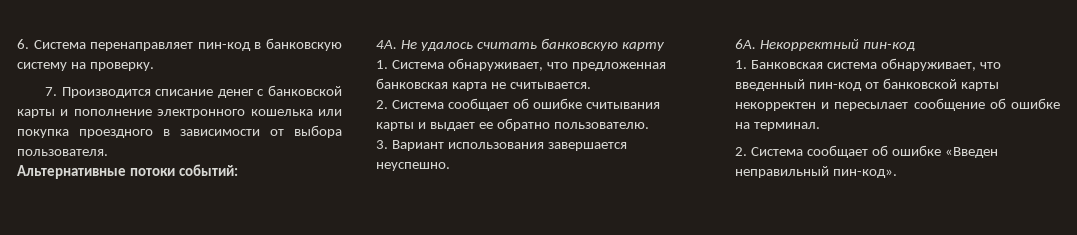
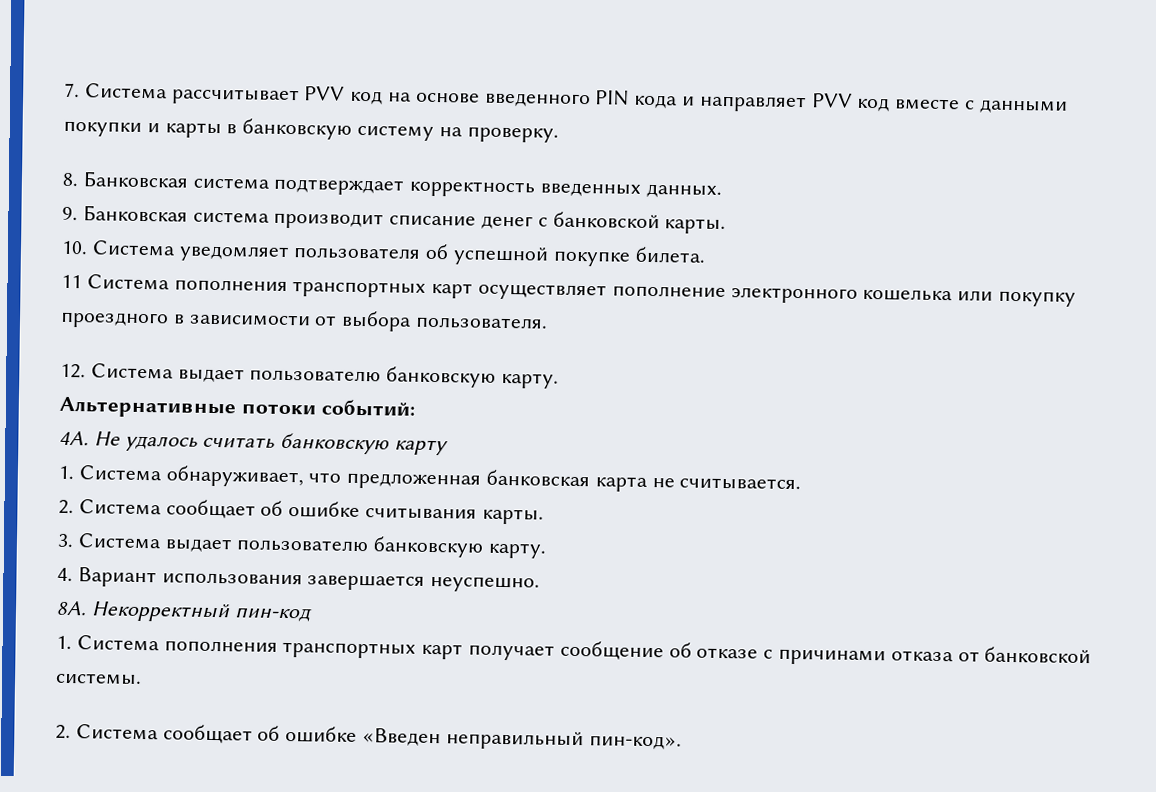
- 6. Система перенаправляет пин-код в банковскую систему на проверку.
+ 7. Система рассчитывает PVV код на основе введенного PIN кода и направляет PVV код вместе с данными покупки и карты в банковскую систему на проверку.
- 7. Производится списание денег с банковской карты и пополнение электронного кошелька или покупка проездного в зависимости от выбора пользователя.
+ 8. Банковская система подтверждает корректность введенных данных.
+ 9. Банковская система производит списание денег с банковской карты.
+ 10. Система уведомляет пользователя об успешной покупке билета.
+ 11 Система пополнения транспортных карт осуществляет пополнение электронного кошелька или покупку проездного в зависимости от выбора пользователя.
+ 12. Система выдает пользователю банковскую карту.
- 2. Система сообщает об ошибке считывания карты и выдает ее обратно пользователю.
- 3. Вариант использования завершается неуспешно.
+ 2. Система сообщает об ошибке считывания карты.
+ 3. Система выдает пользователю банковскую карту.
+ 4. Вариант использования завершается неуспешно.
- 6А.
+ 8А.
- 1. Банковская система обнаруживает, что введенный пин-код от банковской карты некорректен и пересылает сообщение об ошибке на терминал.
+ 1. Система пополнения транспортных карт получает сообщение об отказе с причинами отказа от банковской системы.

